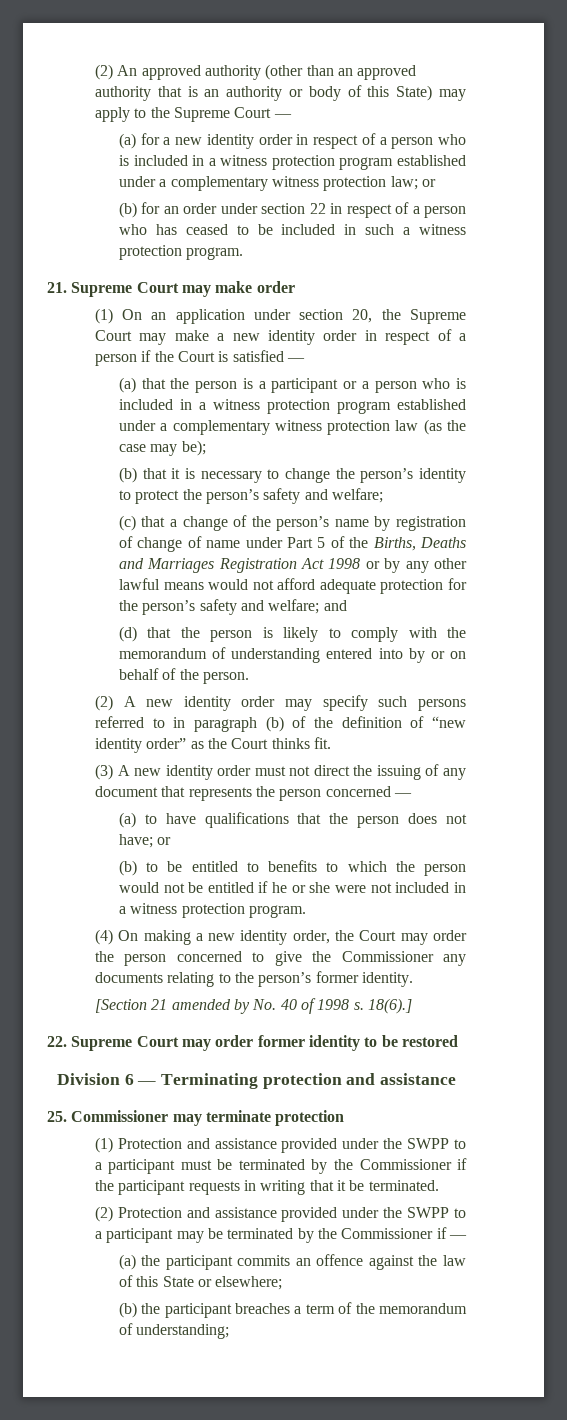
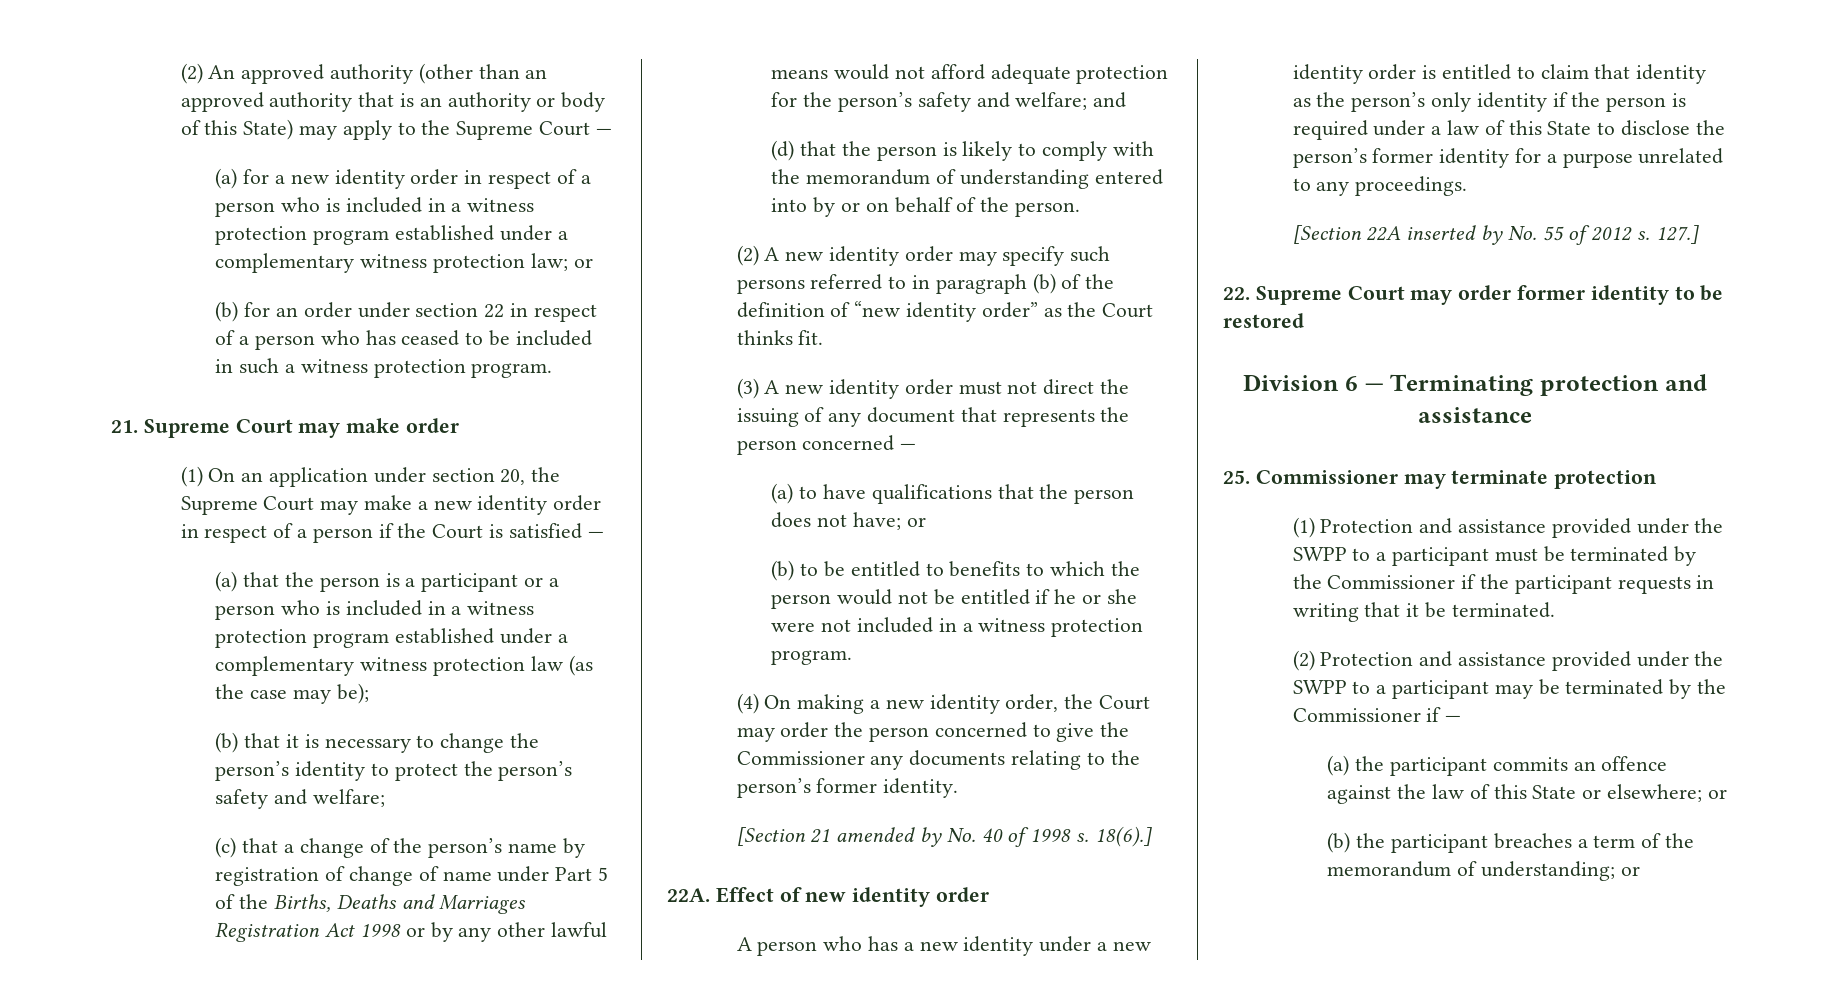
+ 22A. Effect of new identity order
+ A person who has a new identity under a new identity order is entitled to claim that identity as the person’s only identity if the person is required under a law of this State to disclose the person’s former identity for a purpose unrelated to any proceedings.
+ [Section 22A inserted by No. 55 of 2012 s. 127.]
- (a) the participant commits an offence against the law of this State or elsewhere;
+ (a) the participant commits an offence against the law of this State or elsewhere; or
- (b) the participant breaches a term of the memorandum of understanding;
+ (b) the participant breaches a term of the memorandum of understanding; or

